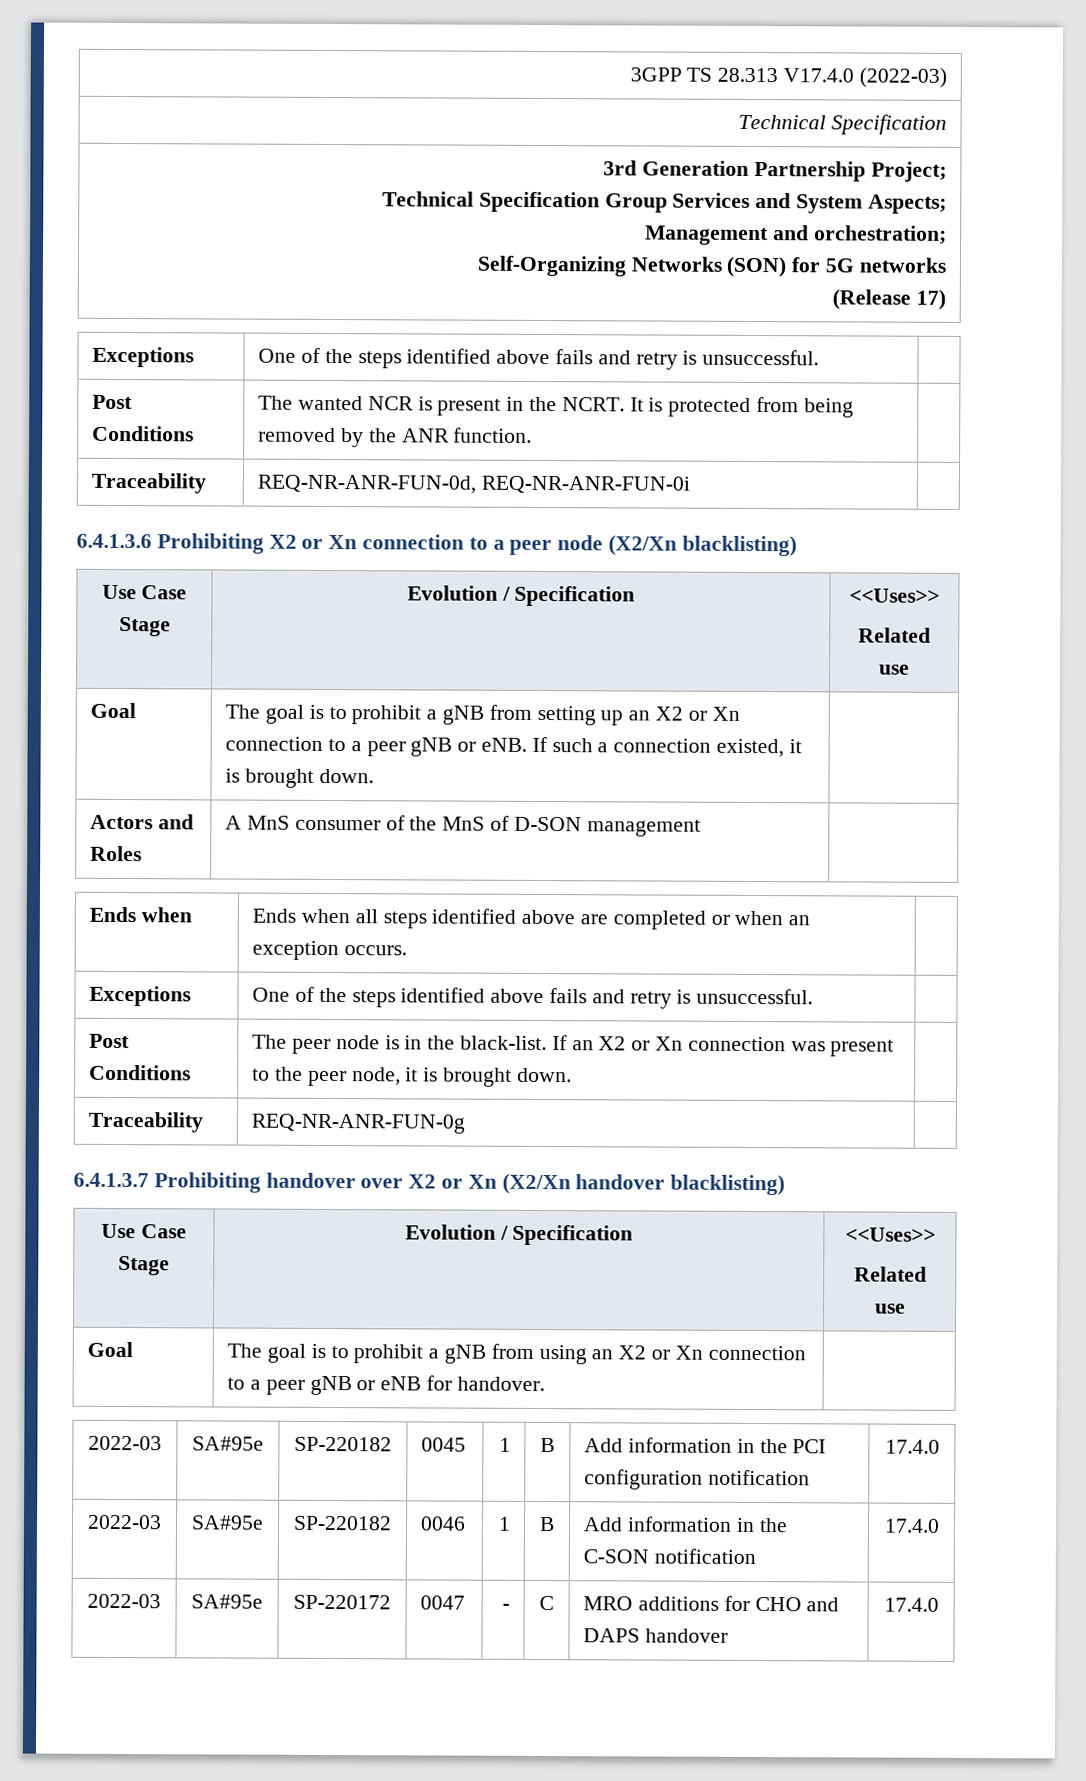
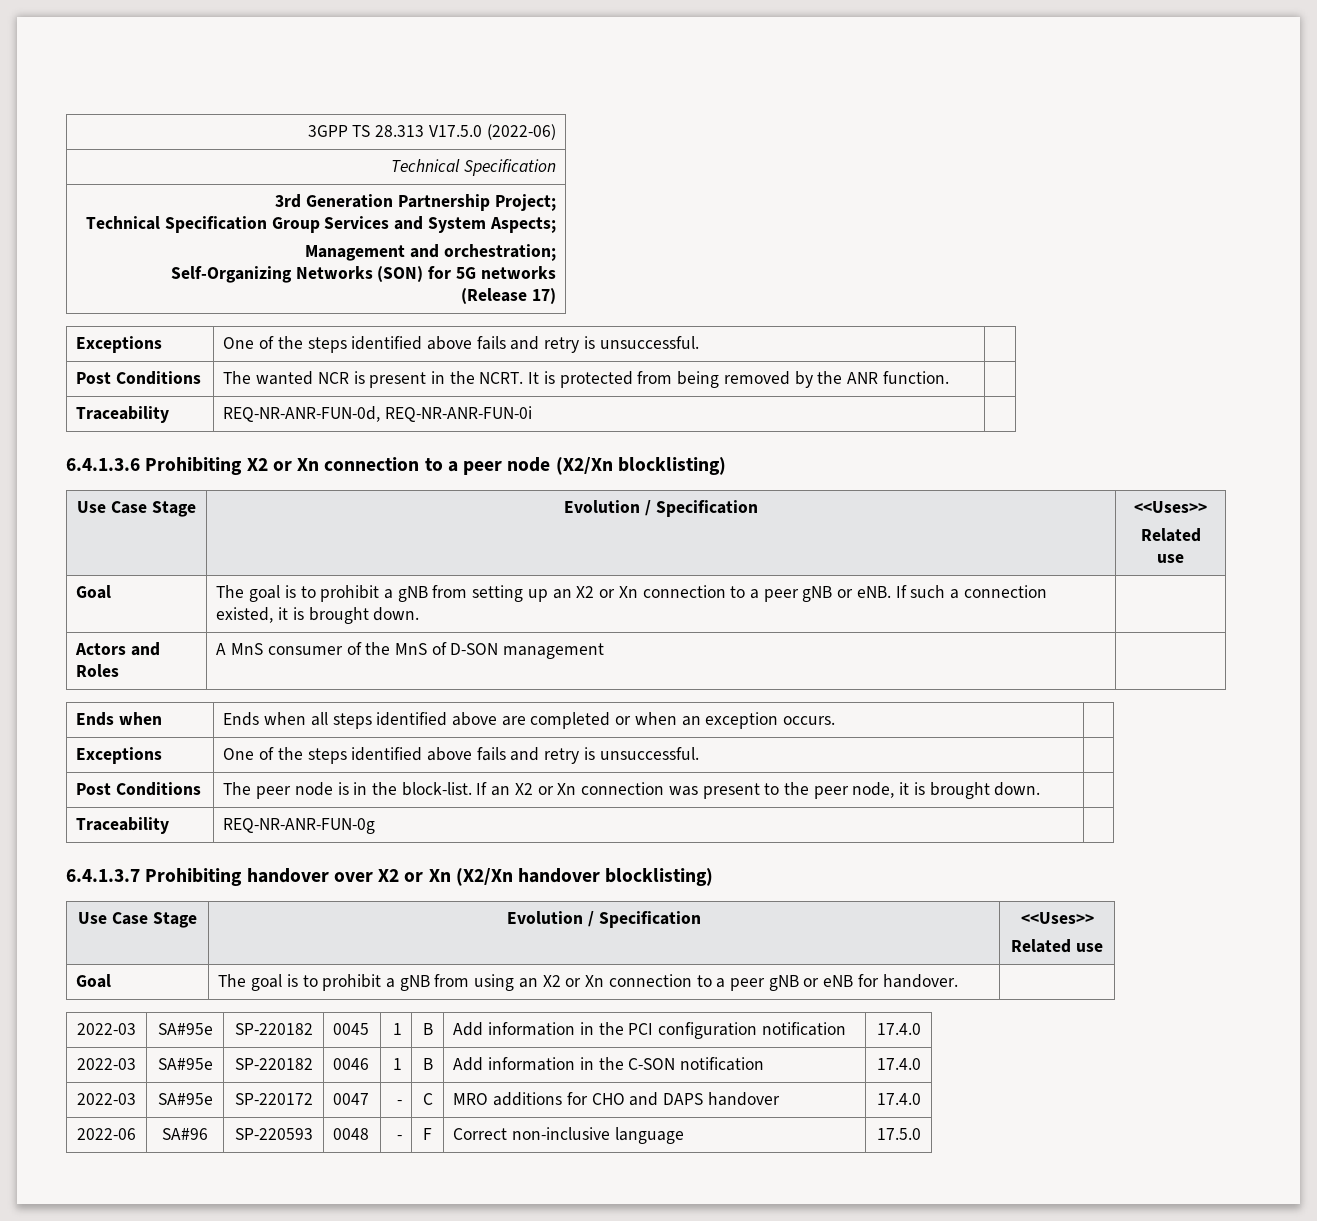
- 3GPP TS 28.313 V17.4.0 (2022-03)
+ 3GPP TS 28.313 V17.5.0 (2022-06)
- 6.4.1.3.6 Prohibiting X2 or Xn connection to a peer node (X2/Xn blacklisting)
+ 6.4.1.3.6 Prohibiting X2 or Xn connection to a peer node (X2/Xn blocklisting)
- Post Conditions | The peer node is in the black-list. If an X2 or Xn connection was present to the peer node, it is brought down. |
+ Post Conditions | The peer node is in the block-list. If an X2 or Xn connection was present to the peer node, it is brought down. |
- 6.4.1.3.7 Prohibiting handover over X2 or Xn (X2/Xn handover blacklisting)
+ 6.4.1.3.7 Prohibiting handover over X2 or Xn (X2/Xn handover blocklisting)
+ 2022-06 | SA#96 | SP-220593 | 0048 | - | F | Correct non-inclusive language | 17.5.0

